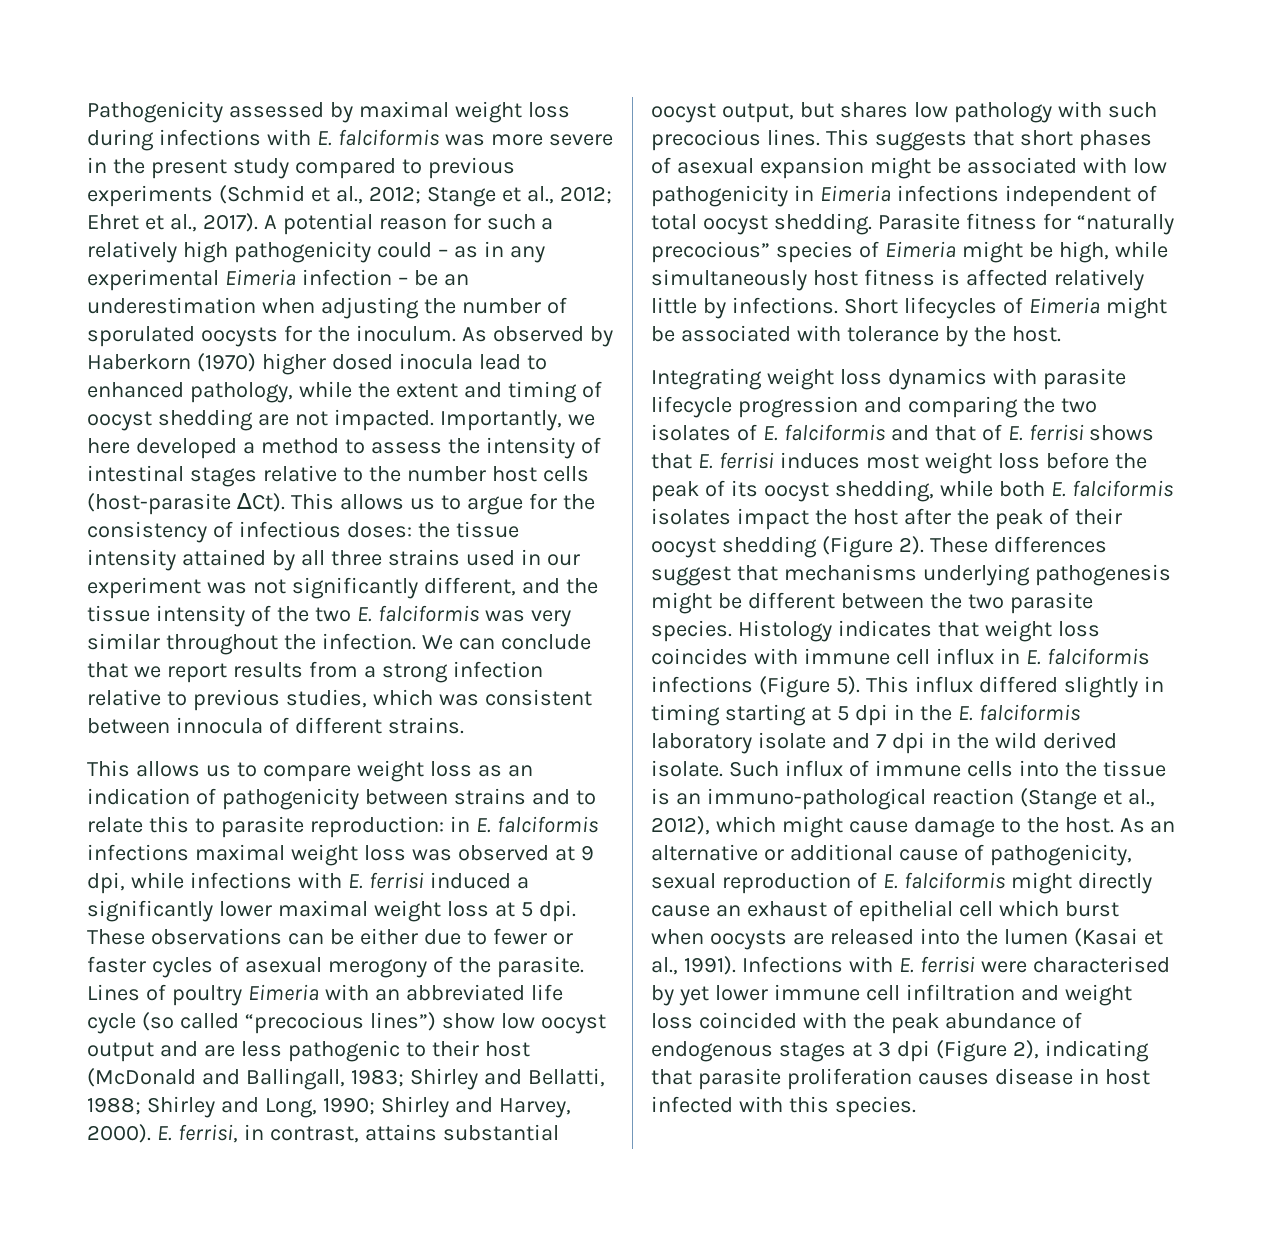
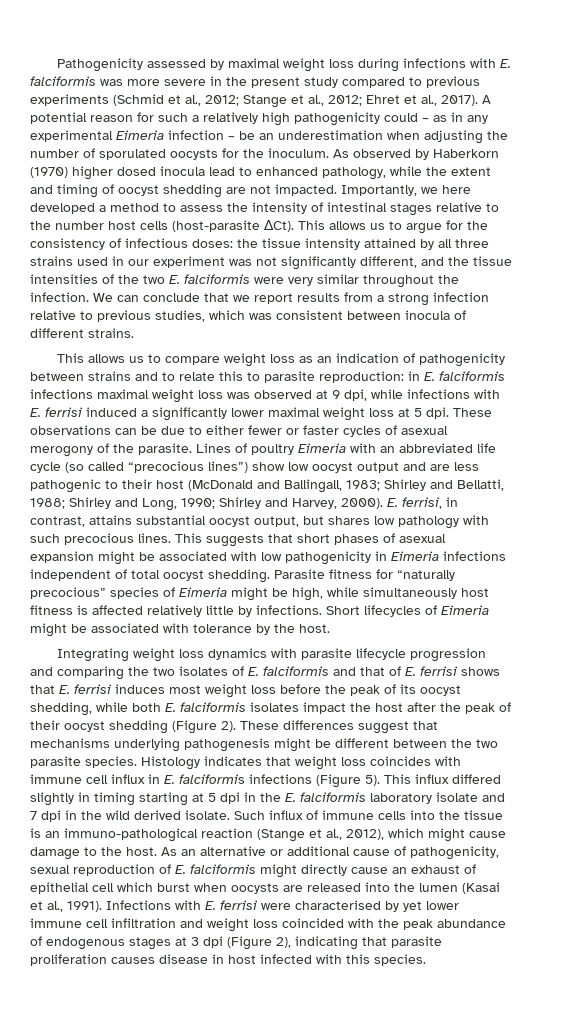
- This allows us to argue for the consistency of infectious doses: the tissue intensity attained by all three strains used in our experiment was not significantly different, and the tissue intensity of the two E. falciformis was very similar throughout the infection.
+ This allows us to argue for the consistency of infectious doses: the tissue intensity attained by all three strains used in our experiment was not significantly different, and the tissue intensities of the two E. falciformis were very similar throughout the infection.
- We can conclude that we report results from a strong infection relative to previous studies, which was consistent between innocula of different strains.
+ We can conclude that we report results from a strong infection relative to previous studies, which was consistent between inocula of different strains.
- These observations can be either due to fewer or faster cycles of asexual merogony of the parasite.
+ These observations can be due to either fewer or faster cycles of asexual merogony of the parasite.

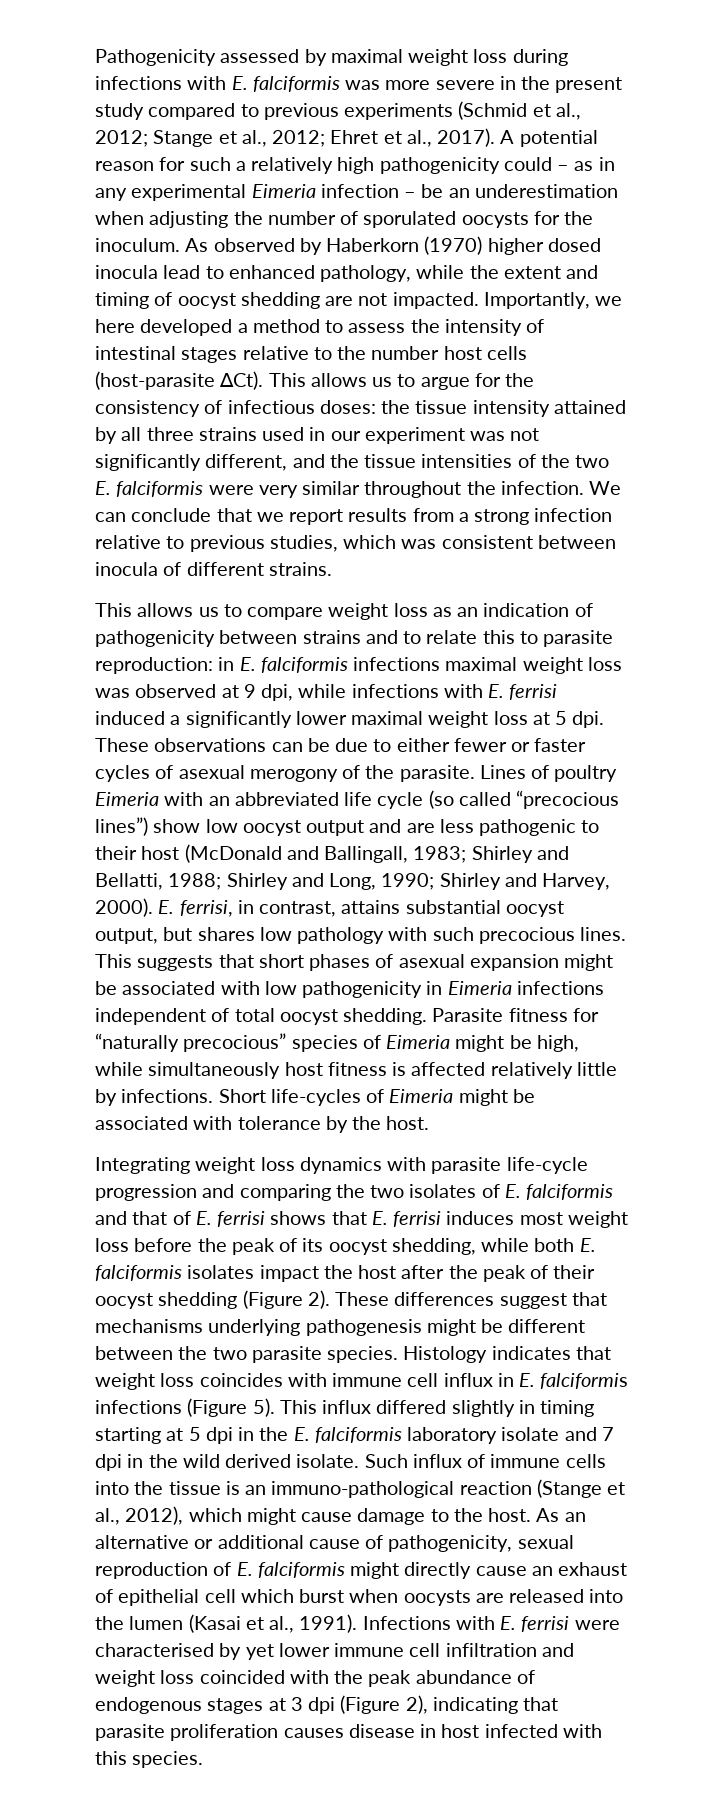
- Short lifecycles of Eimeria might be associated with tolerance by the host.
+ Short life-cycles of Eimeria might be associated with tolerance by the host.
- Integrating weight loss dynamics with parasite lifecycle progression and comparing the two isolates of E. falciformis and that of E. ferrisi shows that E. ferrisi induces most weight loss before the peak of its oocyst shedding, while both E. falciformis isolates impact the host after the peak of their oocyst shedding (Figure 2).
+ Integrating weight loss dynamics with parasite life-cycle progression and comparing the two isolates of E. falciformis and that of E. ferrisi shows that E. ferrisi induces most weight loss before the peak of its oocyst shedding, while both E. falciformis isolates impact the host after the peak of their oocyst shedding (Figure 2).

